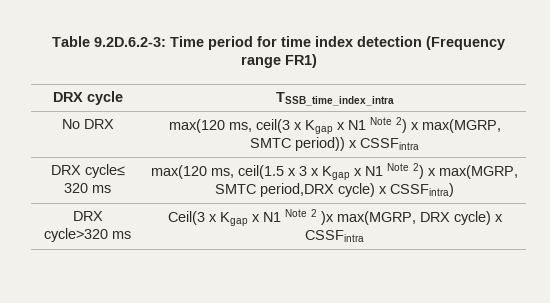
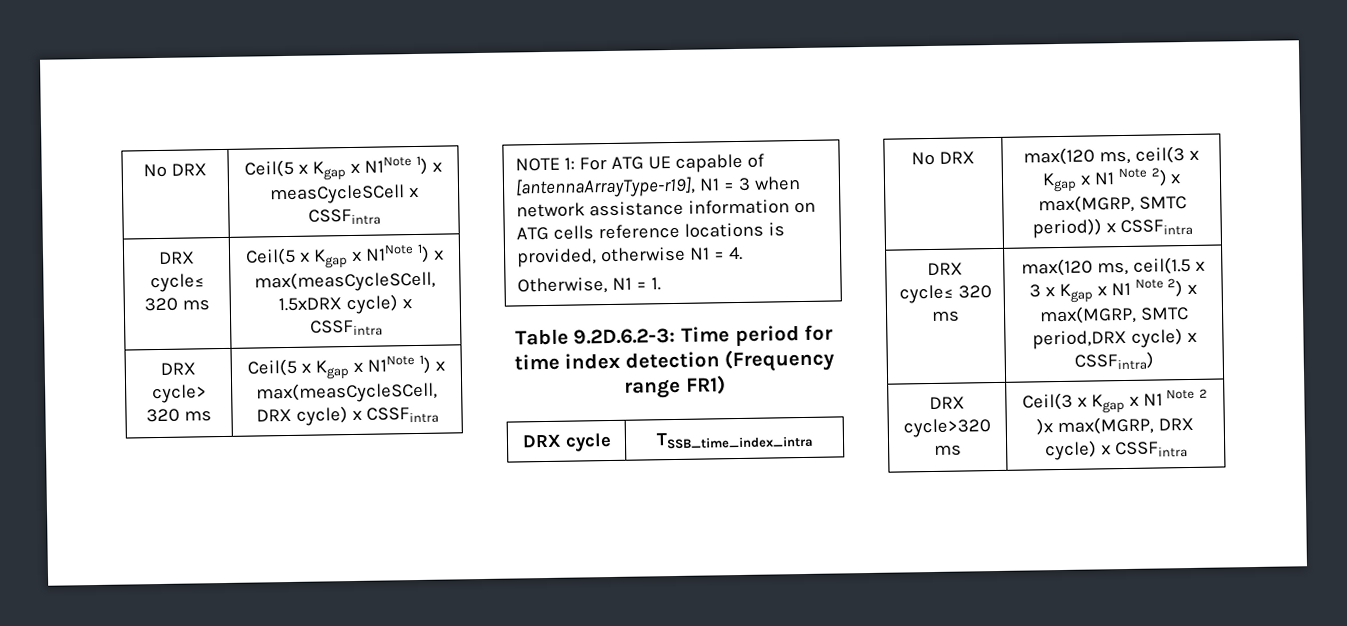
+ No DRX | Ceil(5 x Kgap x N1Note 1) x measCycleSCell x CSSFintra
+ DRX cycle≤ 320 ms | Ceil(5 x Kgap x N1Note 1) x max(measCycleSCell, 1.5xDRX cycle) x CSSFintra
+ DRX cycle> 320 ms | Ceil(5 x Kgap x N1Note 1) x max(measCycleSCell, DRX cycle) x CSSFintra
+ NOTE 1: For ATG UE capable of [antennaArrayType-r19], N1 = 3 when network assistance information on ATG cells reference locations is provided, otherwise N1 = 4.
+ Otherwise, N1 = 1.

